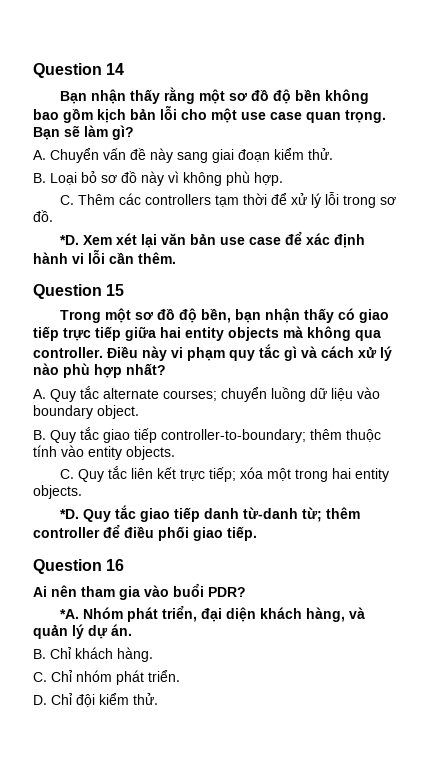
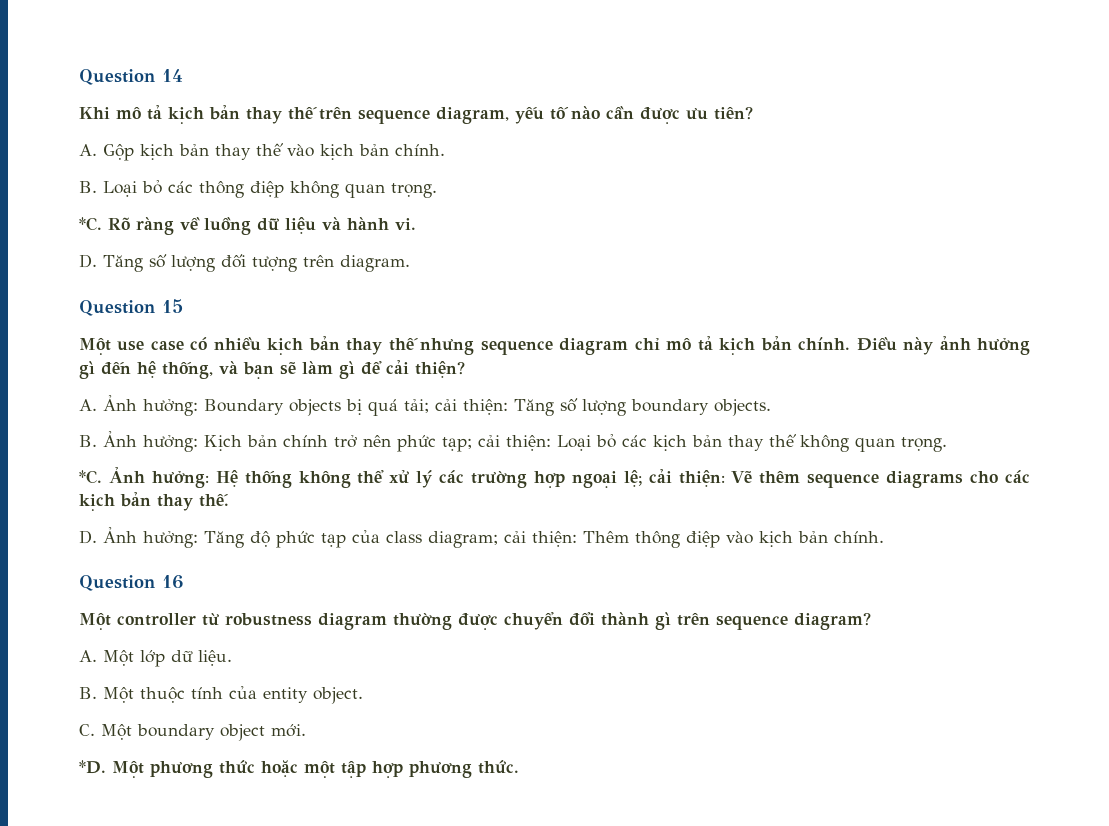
- Bạn nhận thấy rằng một sơ đồ độ bền không bao gồm kịch bản lỗi cho một use case quan trọng. Bạn sẽ làm gì?
- A. Chuyển vấn đề này sang giai đoạn kiểm thử.
- B. Loại bỏ sơ đồ này vì không phù hợp.
- C. Thêm các controllers tạm thời để xử lý lỗi trong sơ đồ.
- *D. Xem xét lại văn bản use case để xác định hành vi lỗi cần thêm.
+ Khi mô tả kịch bản thay thế trên sequence diagram, yếu tố nào cần được ưu tiên?
+ A. Gộp kịch bản thay thế vào kịch bản chính.
+ B. Loại bỏ các thông điệp không quan trọng.
+ *C. Rõ ràng về luồng dữ liệu và hành vi.
+ D. Tăng số lượng đối tượng trên diagram.
  Question 15
- Trong một sơ đồ độ bền, bạn nhận thấy có giao tiếp trực tiếp giữa hai entity objects mà không qua controller. Điều này vi phạm quy tắc gì và cách xử lý nào phù hợp nhất?
- A. Quy tắc alternate courses; chuyển luồng dữ liệu vào boundary object.
- B. Quy tắc giao tiếp controller-to-boundary; thêm thuộc tính vào entity objects.
- C. Quy tắc liên kết trực tiếp; xóa một trong hai entity objects.
- *D. Quy tắc giao tiếp danh từ-danh từ; thêm controller để điều phối giao tiếp.
+ Một use case có nhiều kịch bản thay thế nhưng sequence diagram chỉ mô tả kịch bản chính. Điều này ảnh hưởng gì đến hệ thống, và bạn sẽ làm gì để cải thiện?
+ A. Ảnh hưởng: Boundary objects bị quá tải; cải thiện: Tăng số lượng boundary objects.
+ B. Ảnh hưởng: Kịch bản chính trở nên phức tạp; cải thiện: Loại bỏ các kịch bản thay thế không quan trọng.
+ *C. Ảnh hưởng: Hệ thống không thể xử lý các trường hợp ngoại lệ; cải thiện: Vẽ thêm sequence diagrams cho các kịch bản thay thế.
+ D. Ảnh hưởng: Tăng độ phức tạp của class diagram; cải thiện: Thêm thông điệp vào kịch bản chính.
  Question 16
- Ai nên tham gia vào buổi PDR?
- *A. Nhóm phát triển, đại diện khách hàng, và quản lý dự án.
- B. Chỉ khách hàng.
- C. Chỉ nhóm phát triển.
- D. Chỉ đội kiểm thử.
+ Một controller từ robustness diagram thường được chuyển đổi thành gì trên sequence diagram?
+ A. Một lớp dữ liệu.
+ B. Một thuộc tính của entity object.
+ C. Một boundary object mới.
+ *D. Một phương thức hoặc một tập hợp phương thức.

